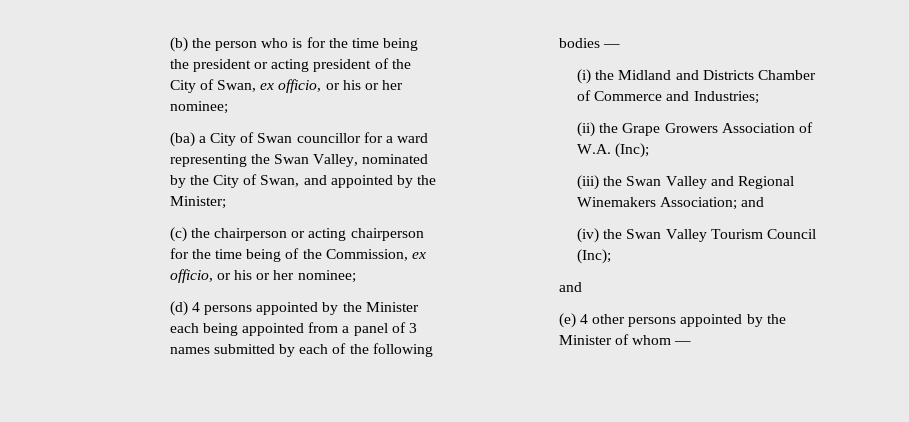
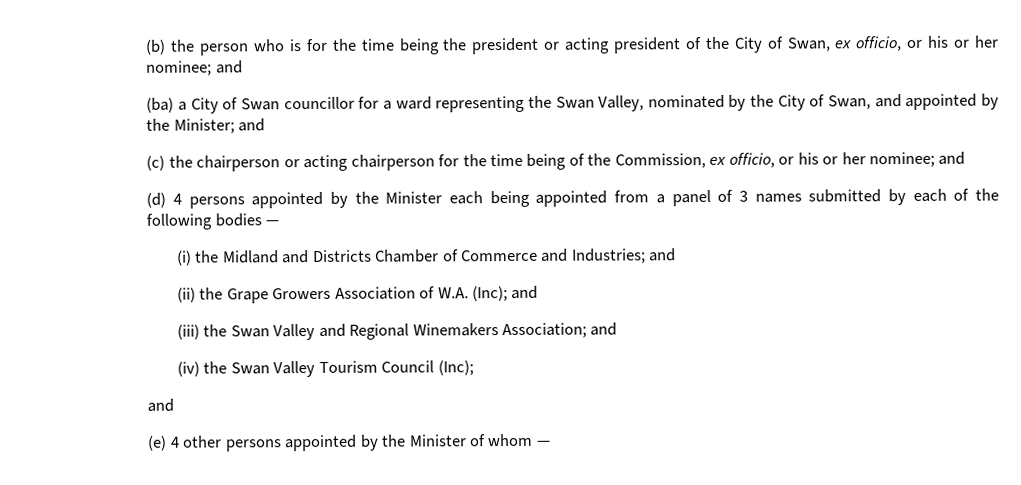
- (b) the person who is for the time being the president or acting president of the City of Swan, ex officio, or his or her nominee;
+ (b) the person who is for the time being the president or acting president of the City of Swan, ex officio, or his or her nominee; and
- (ba) a City of Swan councillor for a ward representing the Swan Valley, nominated by the City of Swan, and appointed by the Minister;
+ (ba) a City of Swan councillor for a ward representing the Swan Valley, nominated by the City of Swan, and appointed by the Minister; and
- (c) the chairperson or acting chairperson for the time being of the Commission, ex officio, or his or her nominee;
+ (c) the chairperson or acting chairperson for the time being of the Commission, ex officio, or his or her nominee; and
- (i) the Midland and Districts Chamber of Commerce and Industries;
+ (i) the Midland and Districts Chamber of Commerce and Industries; and
- (ii) the Grape Growers Association of W.A. (Inc);
+ (ii) the Grape Growers Association of W.A. (Inc); and

